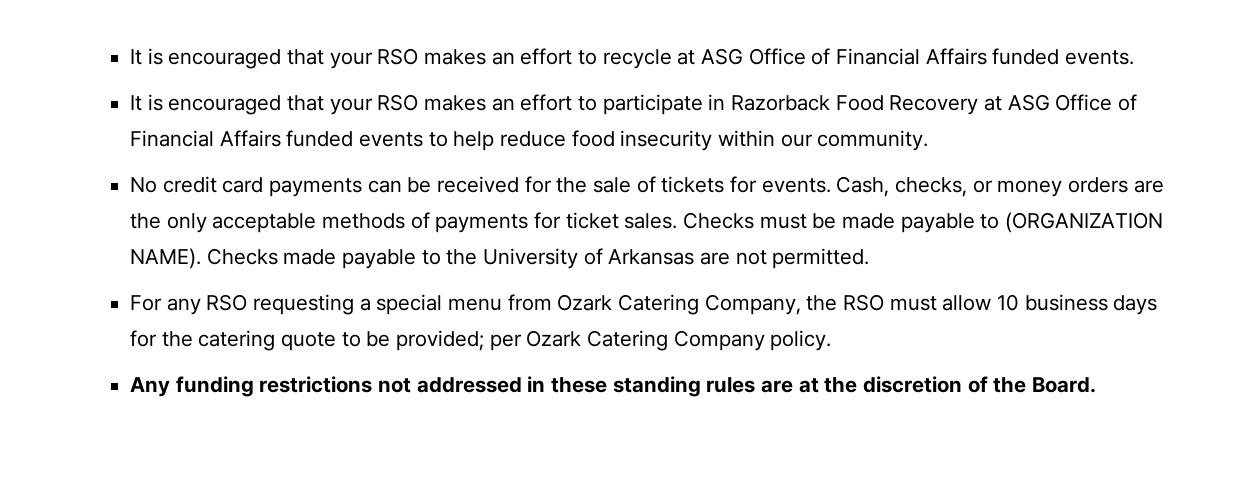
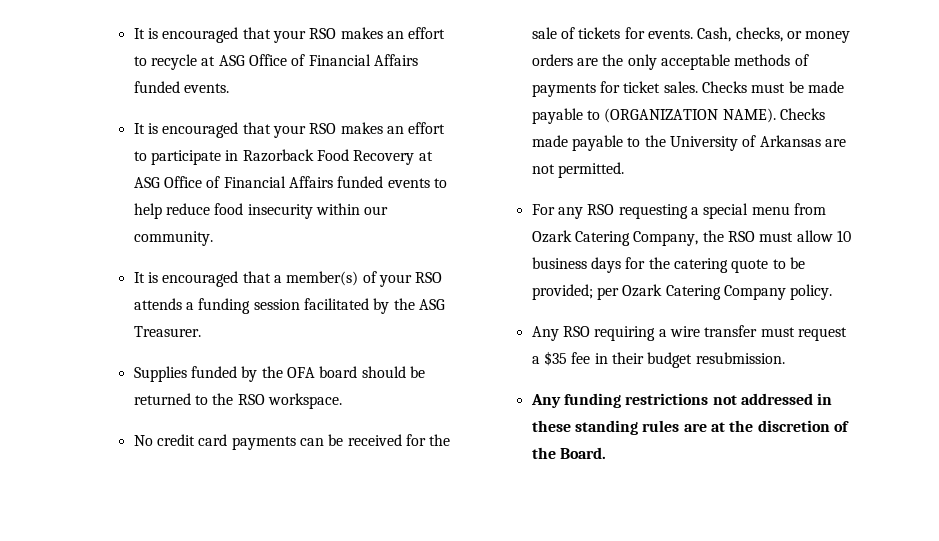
+ It is encouraged that a member(s) of your RSO attends a funding session facilitated by the ASG Treasurer.
+ Supplies funded by the OFA board should be returned to the RSO workspace.
+ Any RSO requiring a wire transfer must request a $35 fee in their budget resubmission.

